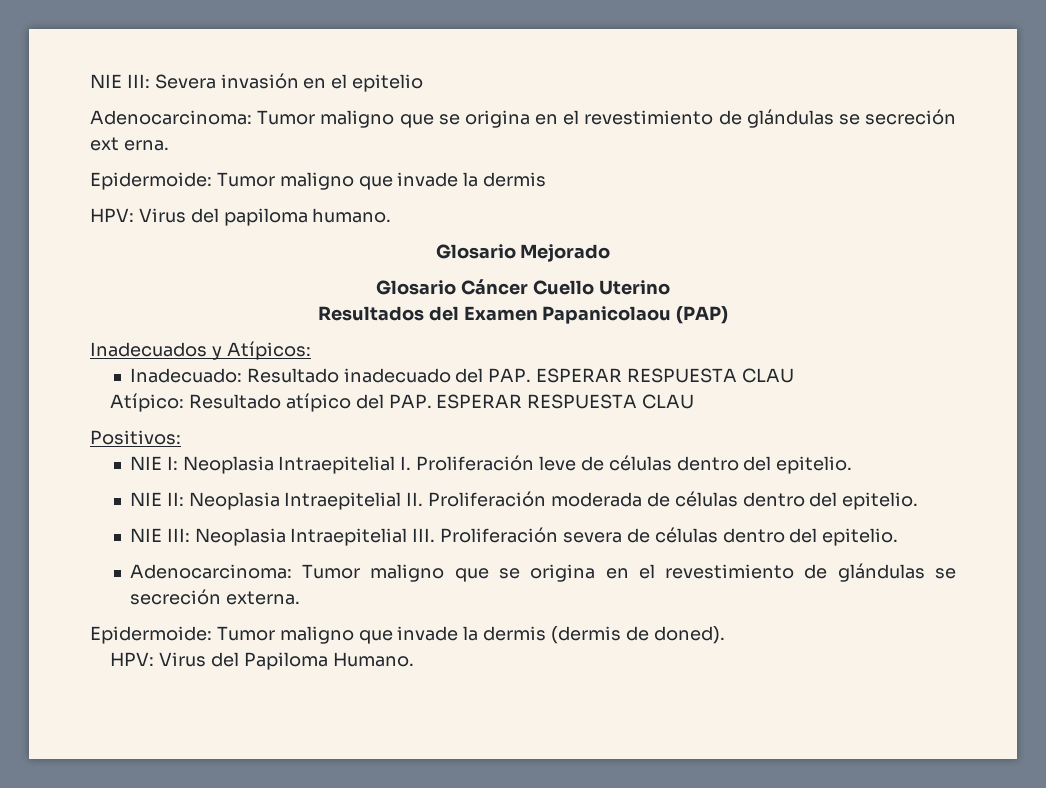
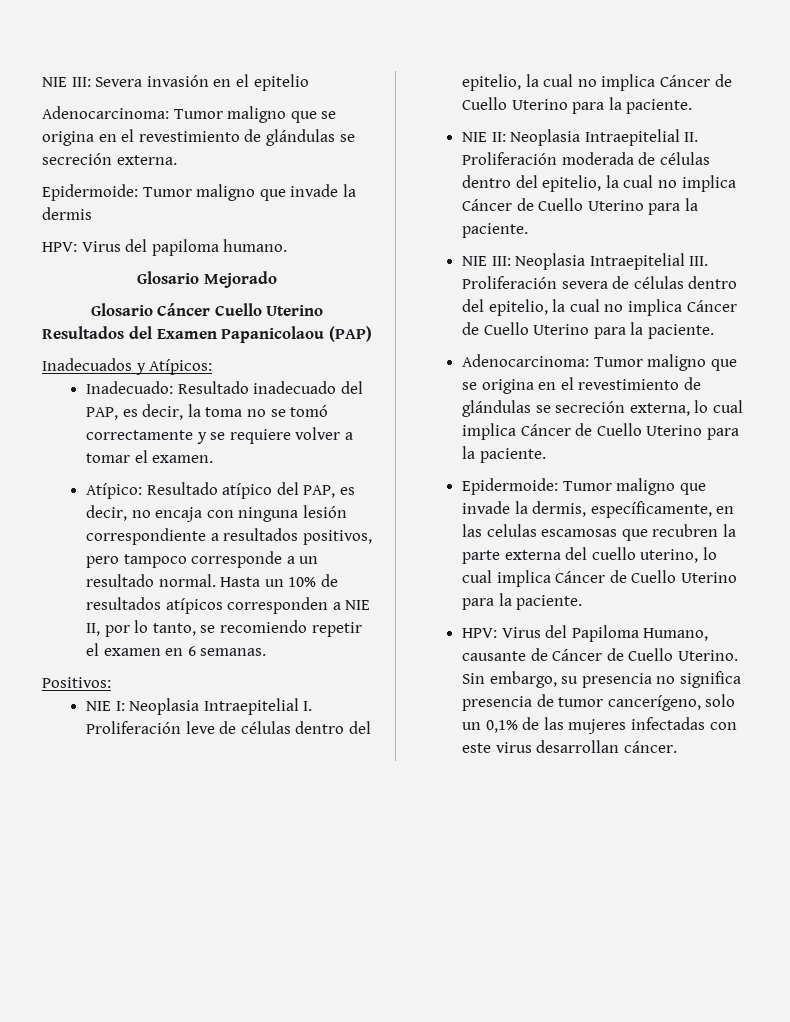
- Adenocarcinoma: Tumor maligno que se origina en el revestimiento de glándulas se secreción ext erna.
+ Adenocarcinoma: Tumor maligno que se origina en el revestimiento de glándulas se secreción externa.
- Inadecuado: Resultado inadecuado del PAP. ESPERAR RESPUESTA CLAU
- Atípico: Resultado atípico del PAP. ESPERAR RESPUESTA CLAU
+ Inadecuado: Resultado inadecuado del PAP, es decir, la toma no se tomó correctamente y se requiere volver a tomar el examen.
+ Atípico: Resultado atípico del PAP, es decir, no encaja con ninguna lesión correspondiente a resultados positivos, pero tampoco corresponde a un resultado normal. Hasta un 10% de resultados atípicos corresponden a NIE II, por lo tanto, se recomiendo repetir el examen en 6 semanas.
- NIE I: Neoplasia Intraepitelial I. Proliferación leve de células dentro del epitelio.
+ NIE I: Neoplasia Intraepitelial I. Proliferación leve de células dentro del epitelio, la cual no implica Cáncer de Cuello Uterino para la paciente.
- NIE II: Neoplasia Intraepitelial II. Proliferación moderada de células dentro del epitelio.
+ NIE II: Neoplasia Intraepitelial II. Proliferación moderada de células dentro del epitelio, la cual no implica Cáncer de Cuello Uterino para la paciente.
- NIE III: Neoplasia Intraepitelial III. Proliferación severa de células dentro del epitelio.
+ NIE III: Neoplasia Intraepitelial III. Proliferación severa de células dentro del epitelio, la cual no implica Cáncer de Cuello Uterino para la paciente.
- Adenocarcinoma: Tumor maligno que se origina en el revestimiento de glándulas se secreción externa.
- Epidermoide: Tumor maligno que invade la dermis (dermis de doned).
- HPV: Virus del Papiloma Humano.
+ Adenocarcinoma: Tumor maligno que se origina en el revestimiento de glándulas se secreción externa, lo cual implica Cáncer de Cuello Uterino para la paciente.
+ Epidermoide: Tumor maligno que invade la dermis, específicamente, en las celulas escamosas que recubren la parte externa del cuello uterino, lo cual implica Cáncer de Cuello Uterino para la paciente.
+ HPV: Virus del Papiloma Humano, causante de Cáncer de Cuello Uterino. Sin embargo, su presencia no significa presencia de tumor cancerígeno, solo un 0,1% de las mujeres infectadas con este virus desarrollan cáncer.

